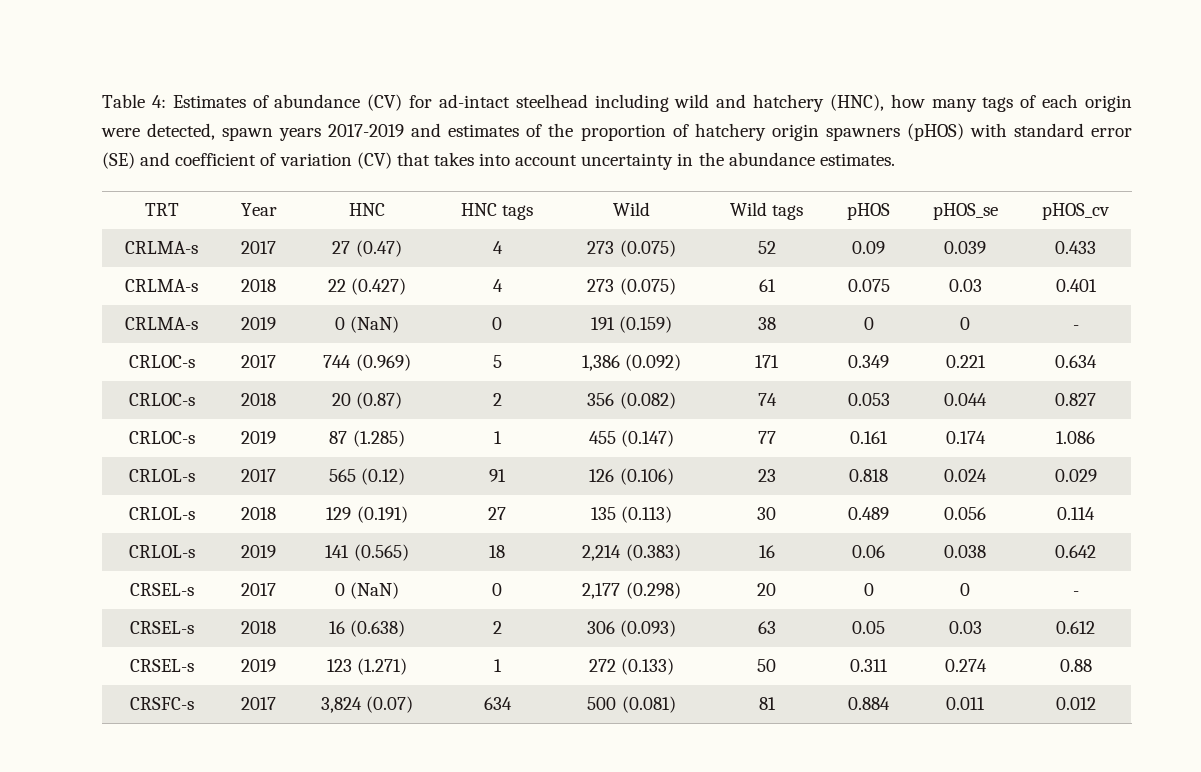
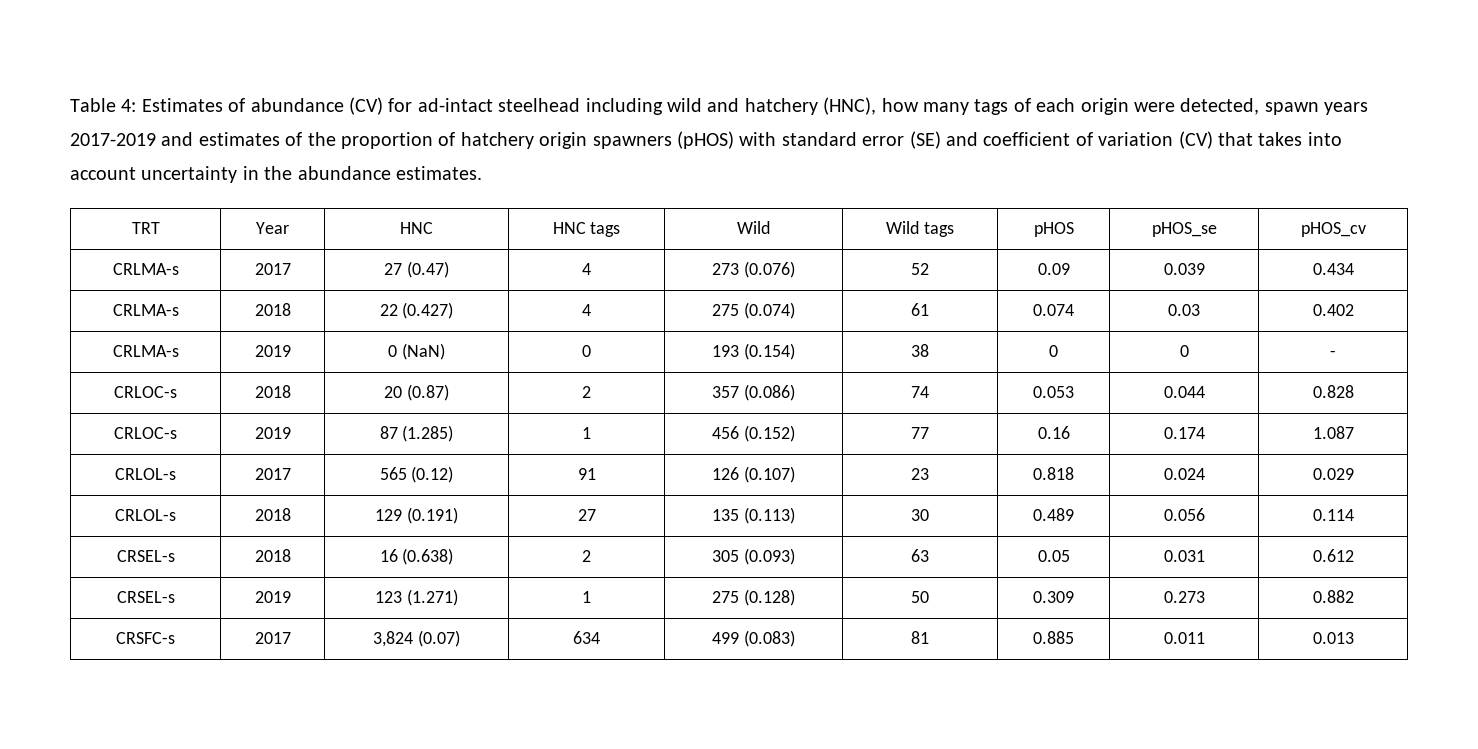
- CRLMA-s | 2017 | 27 (0.47) | 4 | 273 (0.075) | 52 | 0.09 | 0.039 | 0.433
+ CRLMA-s | 2017 | 27 (0.47) | 4 | 273 (0.076) | 52 | 0.09 | 0.039 | 0.434
- CRLMA-s | 2018 | 22 (0.427) | 4 | 273 (0.075) | 61 | 0.075 | 0.03 | 0.401
+ CRLMA-s | 2018 | 22 (0.427) | 4 | 275 (0.074) | 61 | 0.074 | 0.03 | 0.402
- CRLMA-s | 2019 | 0 (NaN) | 0 | 191 (0.159) | 38 | 0 | 0 | -
+ CRLMA-s | 2019 | 0 (NaN) | 0 | 193 (0.154) | 38 | 0 | 0 | -
- CRLOC-s | 2017 | 744 (0.969) | 5 | 1,386 (0.092) | 171 | 0.349 | 0.221 | 0.634
- CRLOC-s | 2018 | 20 (0.87) | 2 | 356 (0.082) | 74 | 0.053 | 0.044 | 0.827
+ CRLOC-s | 2018 | 20 (0.87) | 2 | 357 (0.086) | 74 | 0.053 | 0.044 | 0.828
- CRLOC-s | 2019 | 87 (1.285) | 1 | 455 (0.147) | 77 | 0.161 | 0.174 | 1.086
+ CRLOC-s | 2019 | 87 (1.285) | 1 | 456 (0.152) | 77 | 0.16 | 0.174 | 1.087
- CRLOL-s | 2017 | 565 (0.12) | 91 | 126 (0.106) | 23 | 0.818 | 0.024 | 0.029
+ CRLOL-s | 2017 | 565 (0.12) | 91 | 126 (0.107) | 23 | 0.818 | 0.024 | 0.029
- CRLOL-s | 2019 | 141 (0.565) | 18 | 2,214 (0.383) | 16 | 0.06 | 0.038 | 0.642
- CRSEL-s | 2017 | 0 (NaN) | 0 | 2,177 (0.298) | 20 | 0 | 0 | -
- CRSEL-s | 2018 | 16 (0.638) | 2 | 306 (0.093) | 63 | 0.05 | 0.03 | 0.612
+ CRSEL-s | 2018 | 16 (0.638) | 2 | 305 (0.093) | 63 | 0.05 | 0.031 | 0.612
- CRSEL-s | 2019 | 123 (1.271) | 1 | 272 (0.133) | 50 | 0.311 | 0.274 | 0.88
+ CRSEL-s | 2019 | 123 (1.271) | 1 | 275 (0.128) | 50 | 0.309 | 0.273 | 0.882
- CRSFC-s | 2017 | 3,824 (0.07) | 634 | 500 (0.081) | 81 | 0.884 | 0.011 | 0.012
+ CRSFC-s | 2017 | 3,824 (0.07) | 634 | 499 (0.083) | 81 | 0.885 | 0.011 | 0.013

